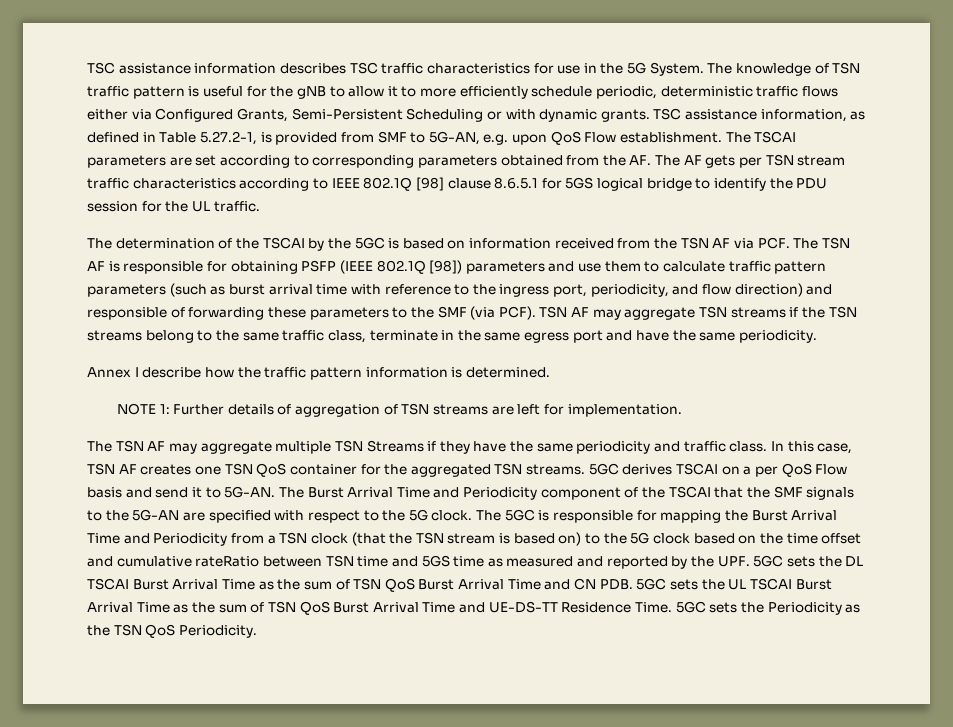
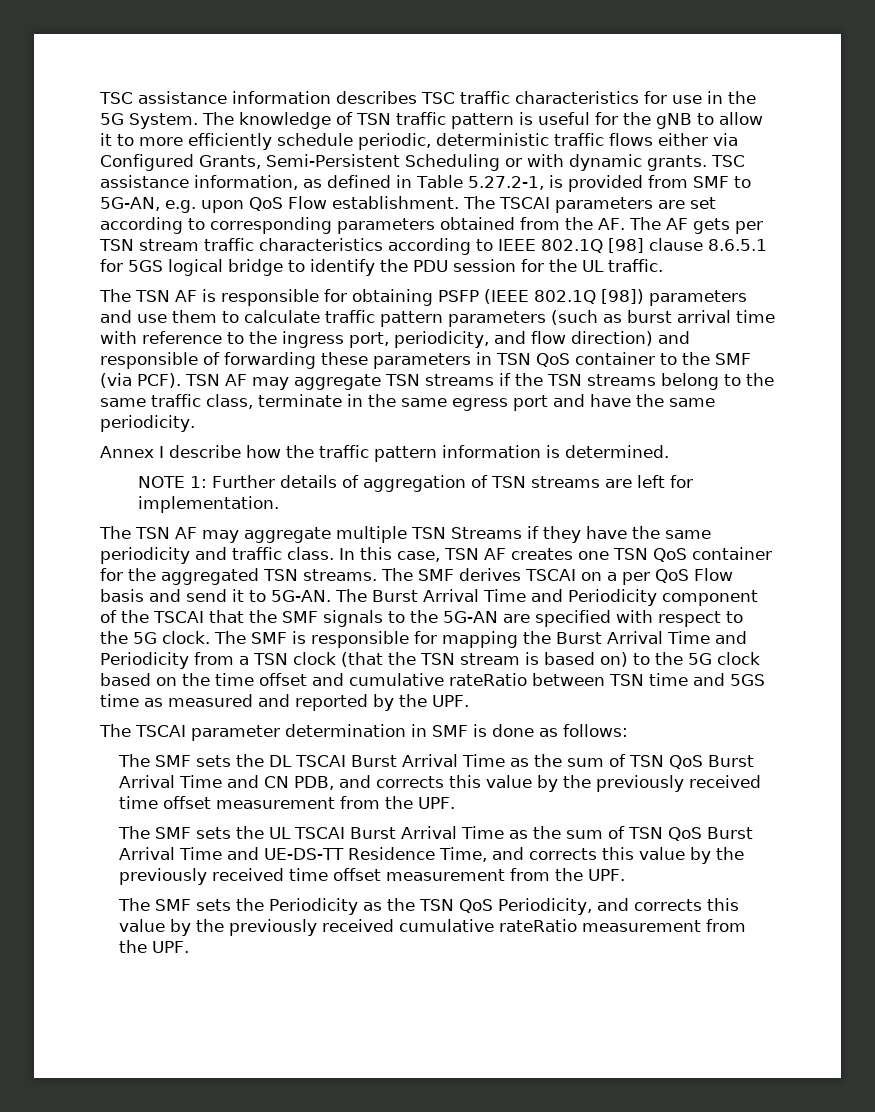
- The determination of the TSCAI by the 5GC is based on information received from the TSN AF via PCF. The TSN AF is responsible for obtaining PSFP (IEEE 802.1Q [98]) parameters and use them to calculate traffic pattern parameters (such as burst arrival time with reference to the ingress port, periodicity, and flow direction) and responsible of forwarding these parameters to the SMF (via PCF).
+ The TSN AF is responsible for obtaining PSFP (IEEE 802.1Q [98]) parameters and use them to calculate traffic pattern parameters (such as burst arrival time with reference to the ingress port, periodicity, and flow direction) and responsible of forwarding these parameters in TSN QoS container to the SMF (via PCF).
- 5GC derives TSCAI on a per QoS Flow basis and send it to 5G-AN.
+ The SMF derives TSCAI on a per QoS Flow basis and send it to 5G-AN.
- The 5GC is responsible for mapping the Burst Arrival Time and Periodicity from a TSN clock (that the TSN stream is based on) to the 5G clock based on the time offset and cumulative rateRatio between TSN time and 5GS time as measured and reported by the UPF. 5GC sets the DL TSCAI Burst Arrival Time as the sum of TSN QoS Burst Arrival Time and CN PDB. 5GC sets the UL TSCAI Burst Arrival Time as the sum of TSN QoS Burst Arrival Time and UE-DS-TT Residence Time. 5GC sets the Periodicity as the TSN QoS Periodicity.
+ The SMF is responsible for mapping the Burst Arrival Time and Periodicity from a TSN clock (that the TSN stream is based on) to the 5G clock based on the time offset and cumulative rateRatio between TSN time and 5GS time as measured and reported by the UPF.
+ The TSCAI parameter determination in SMF is done as follows:
+ The SMF sets the DL TSCAI Burst Arrival Time as the sum of TSN QoS Burst Arrival Time and CN PDB, and corrects this value by the previously received time offset measurement from the UPF.
+ The SMF sets the UL TSCAI Burst Arrival Time as the sum of TSN QoS Burst Arrival Time and UE-DS-TT Residence Time, and corrects this value by the previously received time offset measurement from the UPF.
+ The SMF sets the Periodicity as the TSN QoS Periodicity, and corrects this value by the previously received cumulative rateRatio measurement from the UPF.

